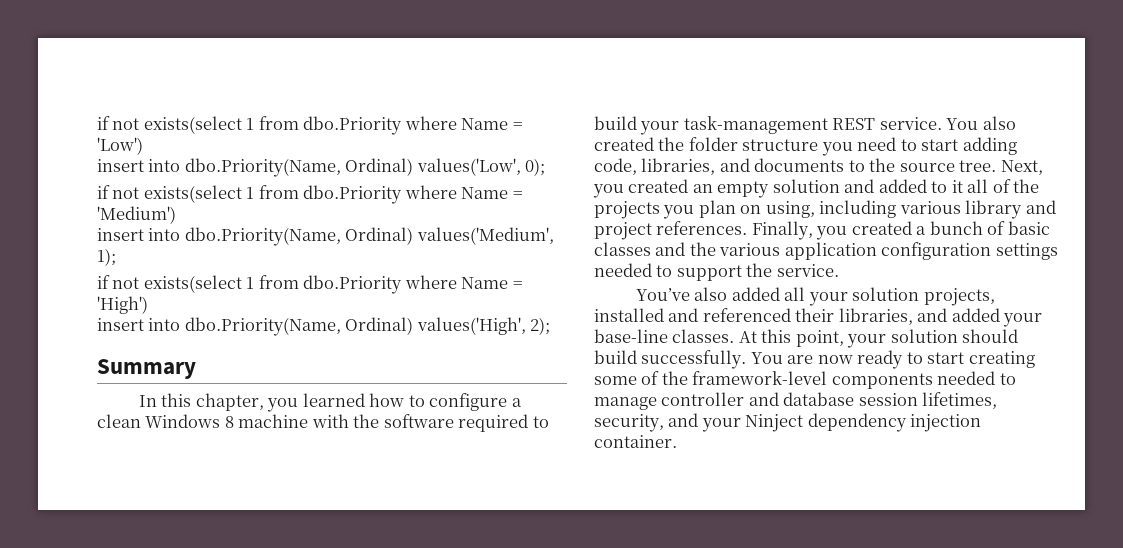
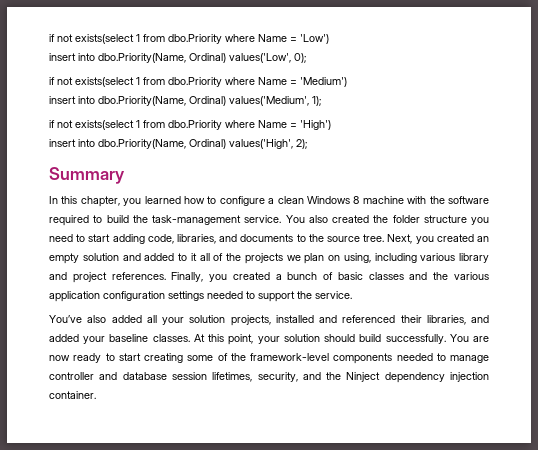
- In this chapter, you learned how to configure a clean Windows 8 machine with the software required to build your task-management REST service.
+ In this chapter, you learned how to configure a clean Windows 8 machine with the software required to build the task-management service.
- Next, you created an empty solution and added to it all of the projects you plan on using, including various library and project references.
+ Next, you created an empty solution and added to it all of the projects we plan on using, including various library and project references.
- You’ve also added all your solution projects, installed and referenced their libraries, and added your base-line classes.
+ You’ve also added all your solution projects, installed and referenced their libraries, and added your baseline classes.
- You are now ready to start creating some of the framework-level components needed to manage controller and database session lifetimes, security, and your Ninject dependency injection container.
+ You are now ready to start creating some of the framework-level components needed to manage controller and database session lifetimes, security, and the Ninject dependency injection container.

